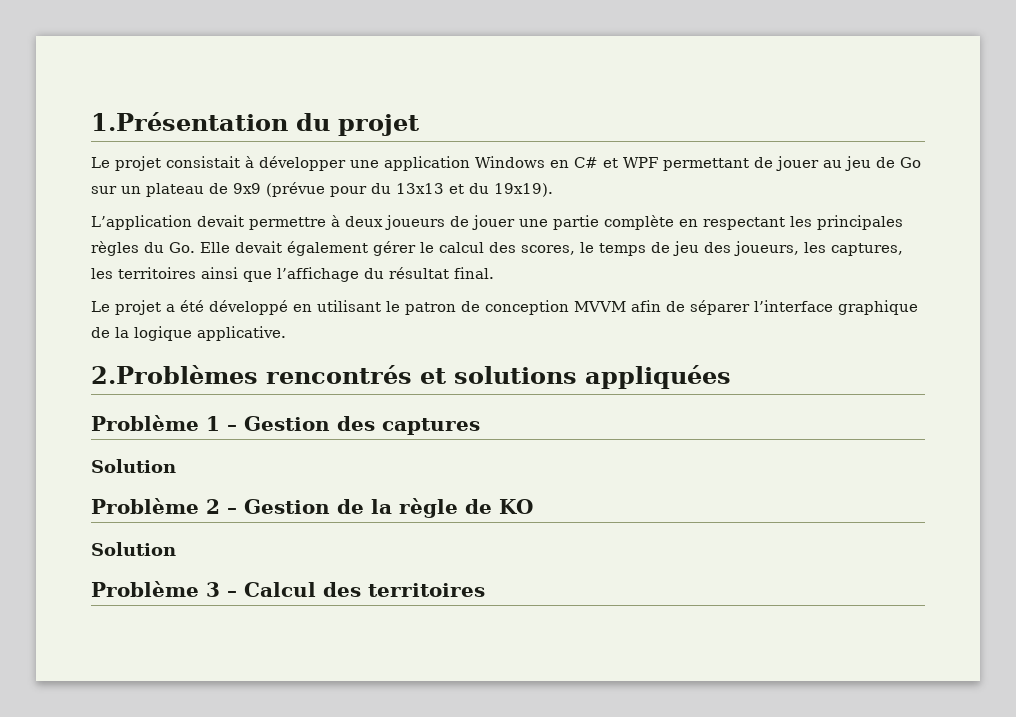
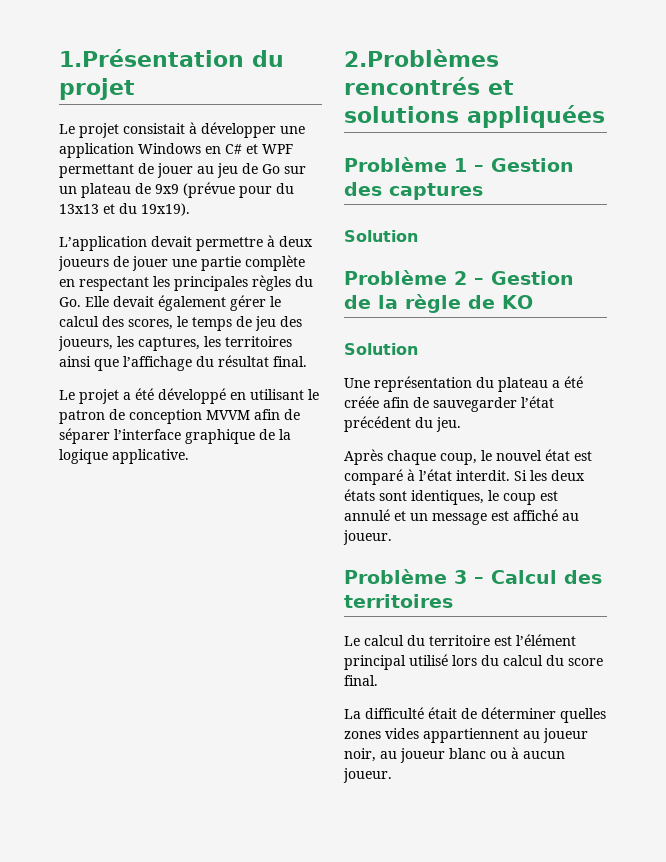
+ Une représentation du plateau a été créée afin de sauvegarder l’état précédent du jeu.
+ Après chaque coup, le nouvel état est comparé à l’état interdit. Si les deux états sont identiques, le coup est annulé et un message est affiché au joueur.
+ Le calcul du territoire est l’élément principal utilisé lors du calcul du score final.
+ La difficulté était de déterminer quelles zones vides appartiennent au joueur noir, au joueur blanc ou à aucun joueur.

